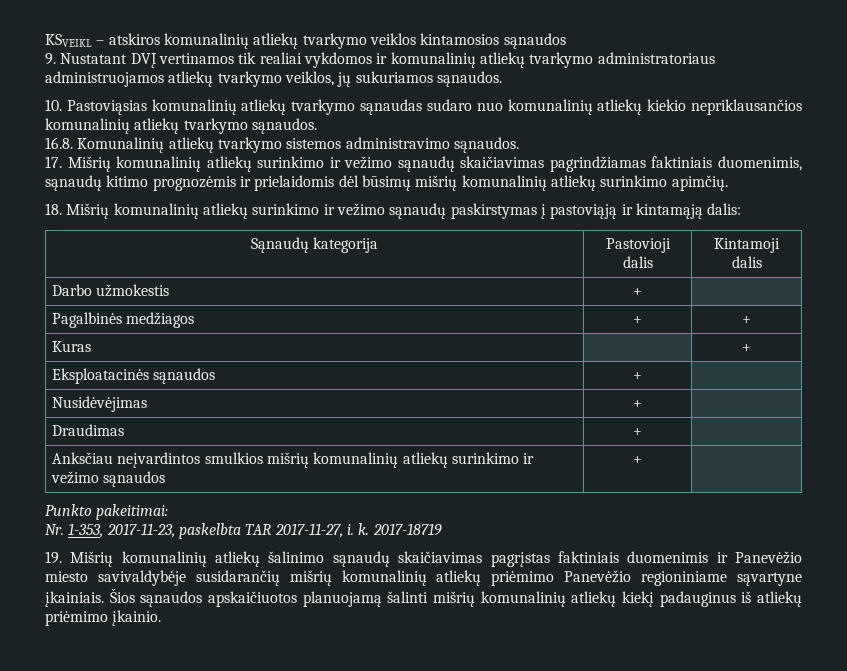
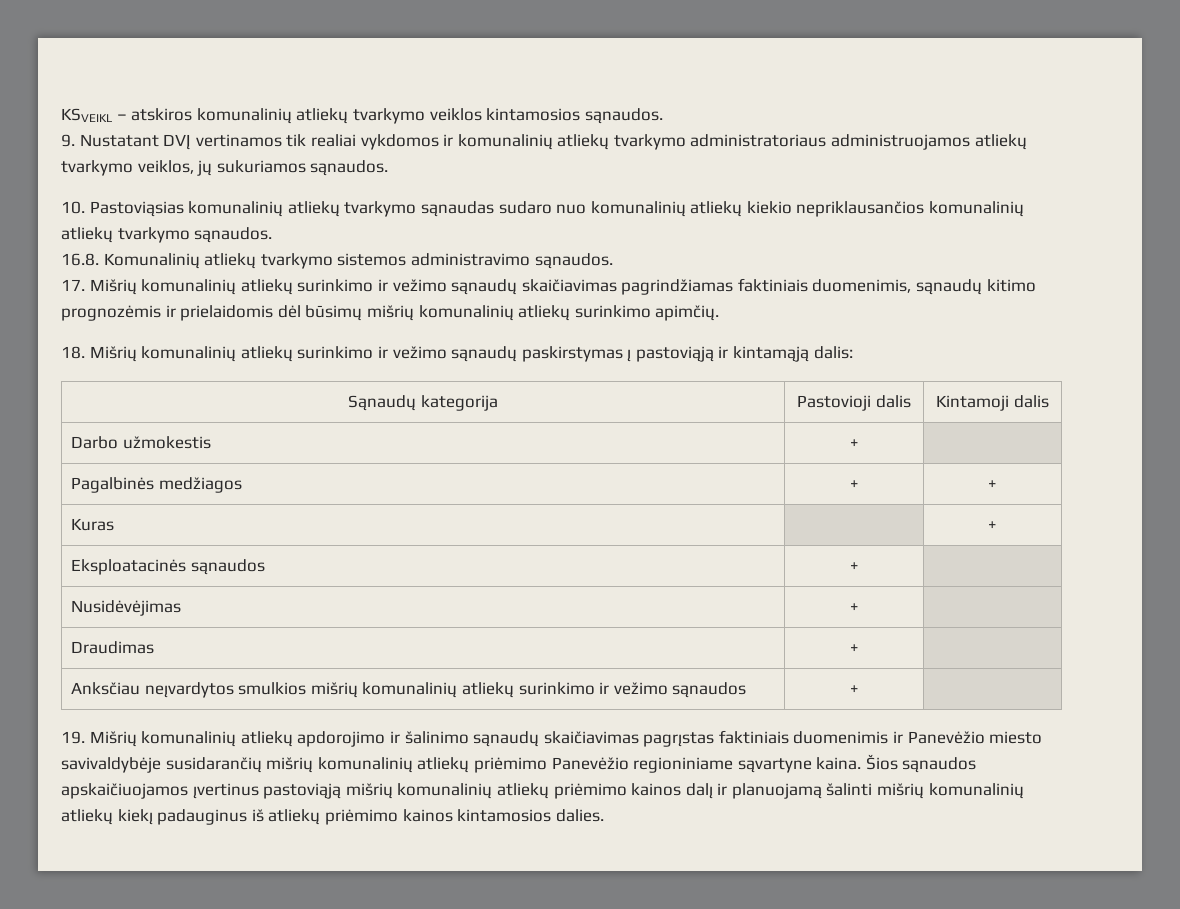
- KSVEIKL – atskiros komunalinių atliekų tvarkymo veiklos kintamosios sąnaudos
+ KSVEIKL – atskiros komunalinių atliekų tvarkymo veiklos kintamosios sąnaudos.
- Anksčiau neįvardintos smulkios mišrių komunalinių atliekų surinkimo ir vežimo sąnaudos | + |
+ Anksčiau neįvardytos smulkios mišrių komunalinių atliekų surinkimo ir vežimo sąnaudos | + |
- Punkto pakeitimai:
- Nr. 1-353, 2017-11-23, paskelbta TAR 2017-11-27, i. k. 2017-18719
- 19. Mišrių komunalinių atliekų šalinimo sąnaudų skaičiavimas pagrįstas faktiniais duomenimis ir Panevėžio miesto savivaldybėje susidarančių mišrių komunalinių atliekų priėmimo Panevėžio regioniniame sąvartyne įkainiais.
+ 19. Mišrių komunalinių atliekų apdorojimo ir šalinimo sąnaudų skaičiavimas pagrįstas faktiniais duomenimis ir Panevėžio miesto savivaldybėje susidarančių mišrių komunalinių atliekų priėmimo Panevėžio regioniniame sąvartyne kaina.
- Šios sąnaudos apskaičiuotos planuojamą šalinti mišrių komunalinių atliekų kiekį padauginus iš atliekų priėmimo įkainio.
+ Šios sąnaudos apskaičiuojamos įvertinus pastoviąją mišrių komunalinių atliekų priėmimo kainos dalį ir planuojamą šalinti mišrių komunalinių atliekų kiekį padauginus iš atliekų priėmimo kainos kintamosios dalies.

